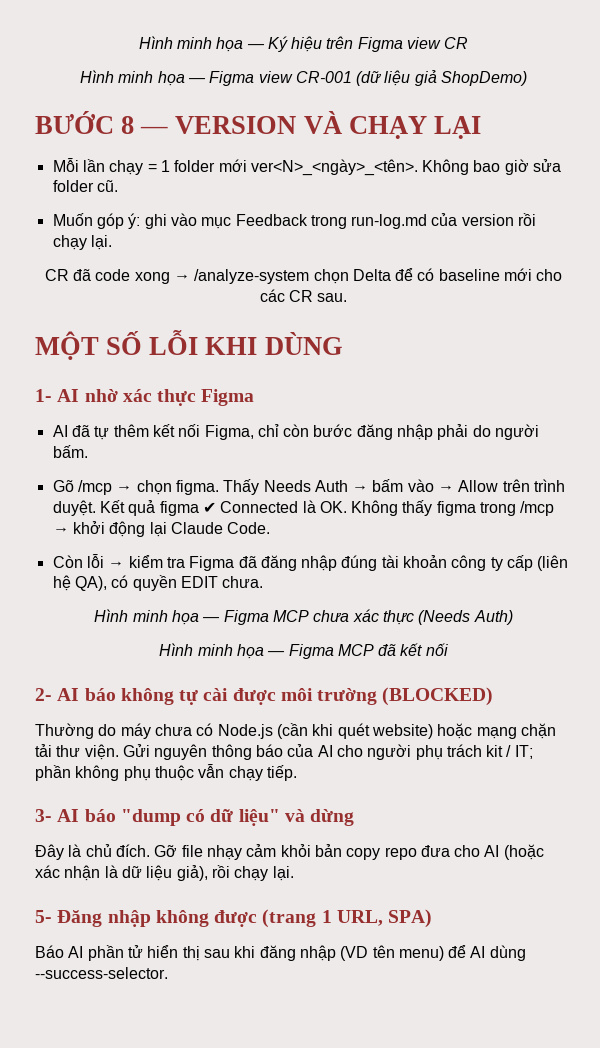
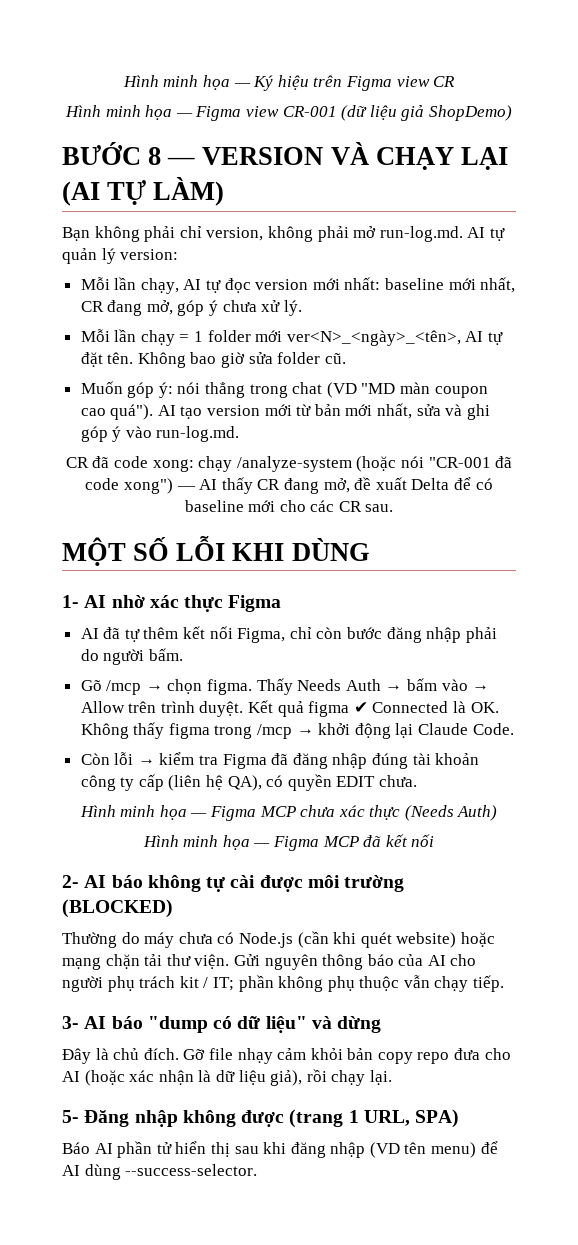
- BƯỚC 8 — VERSION VÀ CHẠY LẠI
+ BƯỚC 8 — VERSION VÀ CHẠY LẠI (AI TỰ LÀM)
+ Bạn không phải chỉ version, không phải mở run-log.md. AI tự quản lý version:
+ Mỗi lần chạy, AI tự đọc version mới nhất: baseline mới nhất, CR đang mở, góp ý chưa xử lý.
- Mỗi lần chạy = 1 folder mới ver<N>_<ngày>_<tên>.
+ Mỗi lần chạy = 1 folder mới ver<N>_<ngày>_<tên>, AI tự đặt tên.
- Muốn góp ý: ghi vào mục Feedback trong run-log.md của version rồi chạy lại.
- CR đã code xong → /analyze-system chọn Delta để có baseline mới cho các CR sau.
+ Muốn góp ý: nói thẳng trong chat (VD "MD màn coupon cao quá"). AI tạo version mới từ bản mới nhất, sửa và ghi góp ý vào run-log.md.
+ CR đã code xong: chạy /analyze-system (hoặc nói "CR-001 đã code xong") — AI thấy CR đang mở, đề xuất Delta để có baseline mới cho các CR sau.

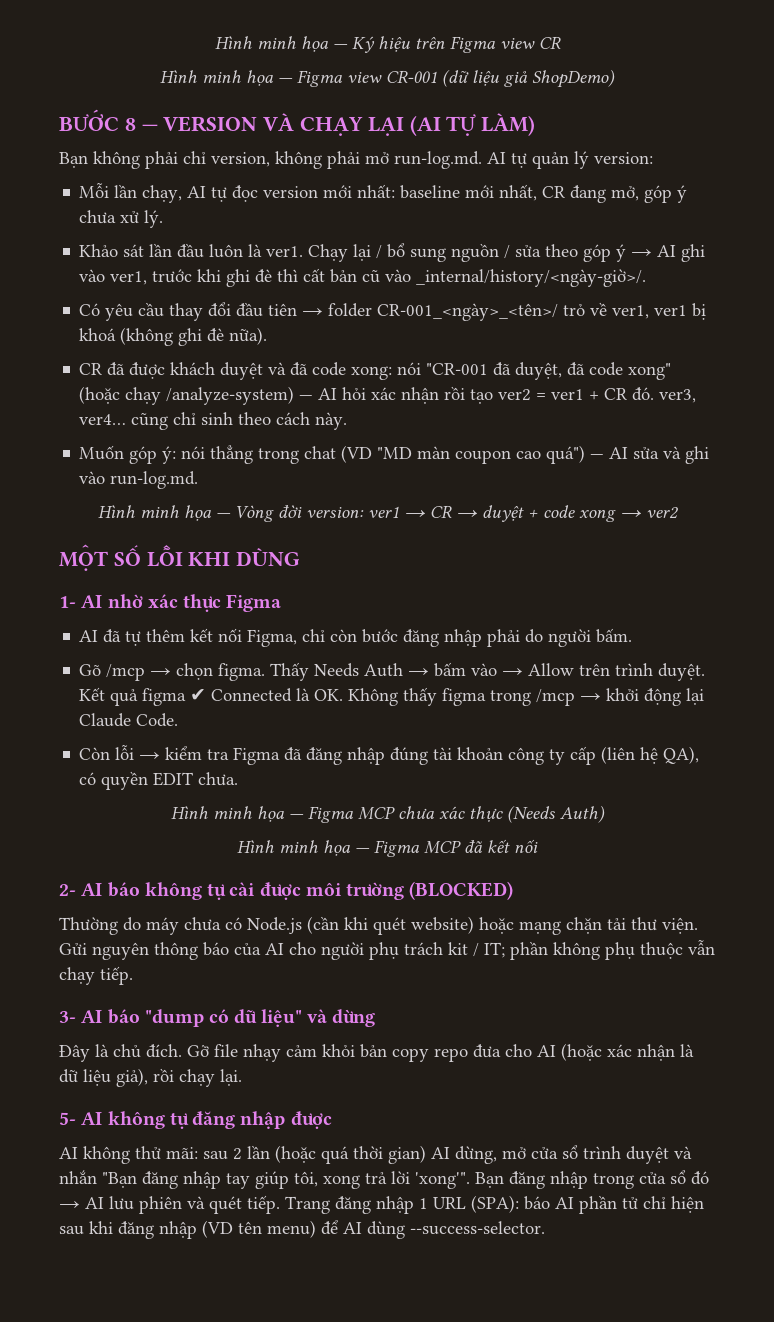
- Mỗi lần chạy = 1 folder mới ver<N>_<ngày>_<tên>, AI tự đặt tên. Không bao giờ sửa folder cũ.
+ Khảo sát lần đầu luôn là ver1. Chạy lại / bổ sung nguồn / sửa theo góp ý → AI ghi vào ver1, trước khi ghi đè thì cất bản cũ vào _internal/history/<ngày-giờ>/.
+ Có yêu cầu thay đổi đầu tiên → folder CR-001_<ngày>_<tên>/ trỏ về ver1, ver1 bị khoá (không ghi đè nữa).
+ CR đã được khách duyệt và đã code xong: nói "CR-001 đã duyệt, đã code xong" (hoặc chạy /analyze-system) — AI hỏi xác nhận rồi tạo ver2 = ver1 + CR đó. ver3, ver4… cũng chỉ sinh theo cách này.
- Muốn góp ý: nói thẳng trong chat (VD "MD màn coupon cao quá"). AI tạo version mới từ bản mới nhất, sửa và ghi góp ý vào run-log.md.
+ Muốn góp ý: nói thẳng trong chat (VD "MD màn coupon cao quá") — AI sửa và ghi vào run-log.md.
- CR đã code xong: chạy /analyze-system (hoặc nói "CR-001 đã code xong") — AI thấy CR đang mở, đề xuất Delta để có baseline mới cho các CR sau.
+ Hình minh họa — Vòng đời version: ver1 → CR → duyệt + code xong → ver2
- 5- Đăng nhập không được (trang 1 URL, SPA)
- Báo AI phần tử hiển thị sau khi đăng nhập (VD tên menu) để AI dùng --success-selector.
+ 5- AI không tự đăng nhập được
+ AI không thử mãi: sau 2 lần (hoặc quá thời gian) AI dừng, mở cửa sổ trình duyệt và nhắn "Bạn đăng nhập tay giúp tôi, xong trả lời 'xong'". Bạn đăng nhập trong cửa sổ đó → AI lưu phiên và quét tiếp. Trang đăng nhập 1 URL (SPA): báo AI phần tử chỉ hiện sau khi đăng nhập (VD tên menu) để AI dùng --success-selector.

